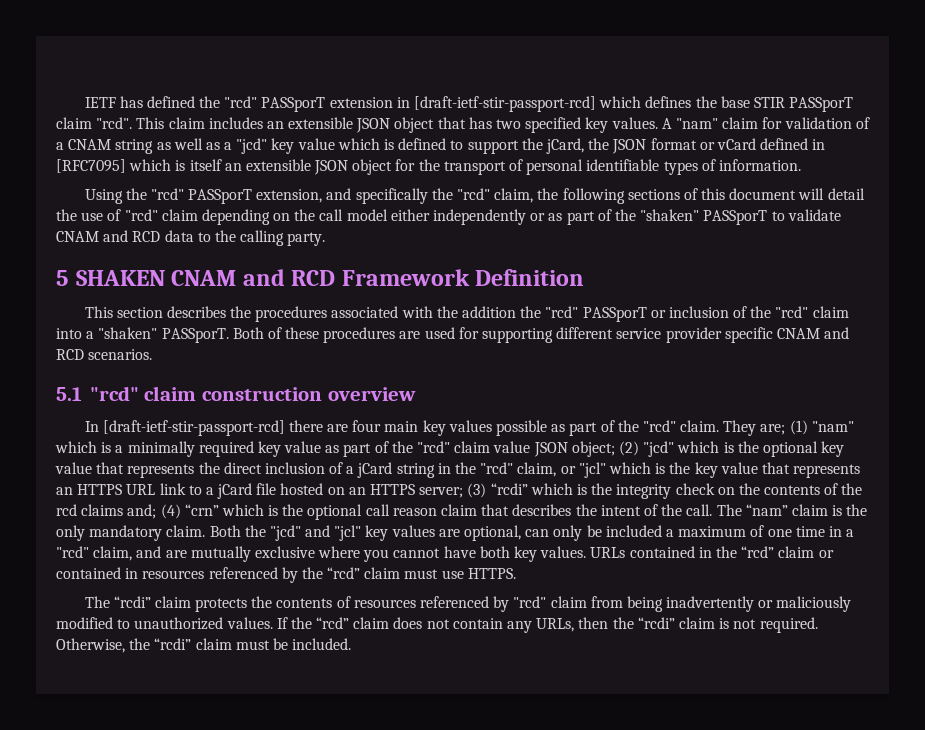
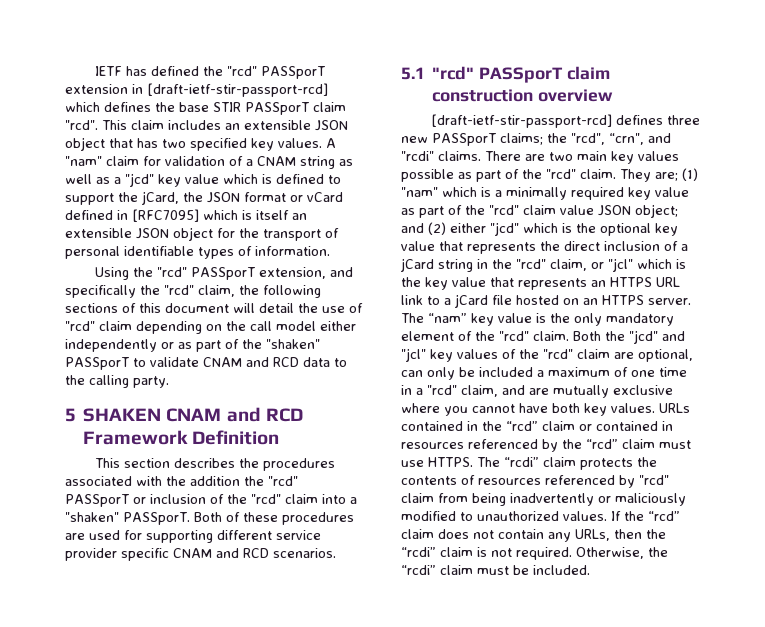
- 5.1 "rcd" claim construction overview
+ 5.1 "rcd" PASSporT claim construction overview
- In [draft-ietf-stir-passport-rcd] there are four main key values possible as part of the "rcd" claim.
+ [draft-ietf-stir-passport-rcd] defines three new PASSporT claims; the "rcd", “crn", and "rcdi" claims. There are two main key values possible as part of the "rcd" claim.
- (2) "jcd" which is the optional key value that represents the direct inclusion of a jCard string in the "rcd" claim, or "jcl" which is the key value that represents an HTTPS URL link to a jCard file hosted on an HTTPS server; (3) “rcdi” which is the integrity check on the contents of the rcd claims and; (4) “crn” which is the optional call reason claim that describes the intent of the call. The “nam” claim is the only mandatory claim.
+ and (2) either "jcd" which is the optional key value that represents the direct inclusion of a jCard string in the "rcd" claim, or "jcl" which is the key value that represents an HTTPS URL link to a jCard file hosted on an HTTPS server. The “nam” key value is the only mandatory element of the "rcd" claim.
- Both the "jcd" and "jcl" key values are optional, can only be included a maximum of one time in a "rcd" claim, and are mutually exclusive where you cannot have both key values.
+ Both the "jcd" and "jcl" key values of the "rcd" claim are optional, can only be included a maximum of one time in a "rcd" claim, and are mutually exclusive where you cannot have both key values.
- URLs contained in the “rcd” claim or contained in resources referenced by the “rcd” claim must use HTTPS.
- The “rcdi” claim protects the contents of resources referenced by "rcd" claim from being inadvertently or maliciously modified to unauthorized values.
+ URLs contained in the “rcd” claim or contained in resources referenced by the “rcd” claim must use HTTPS. The “rcdi” claim protects the contents of resources referenced by "rcd" claim from being inadvertently or maliciously modified to unauthorized values.

